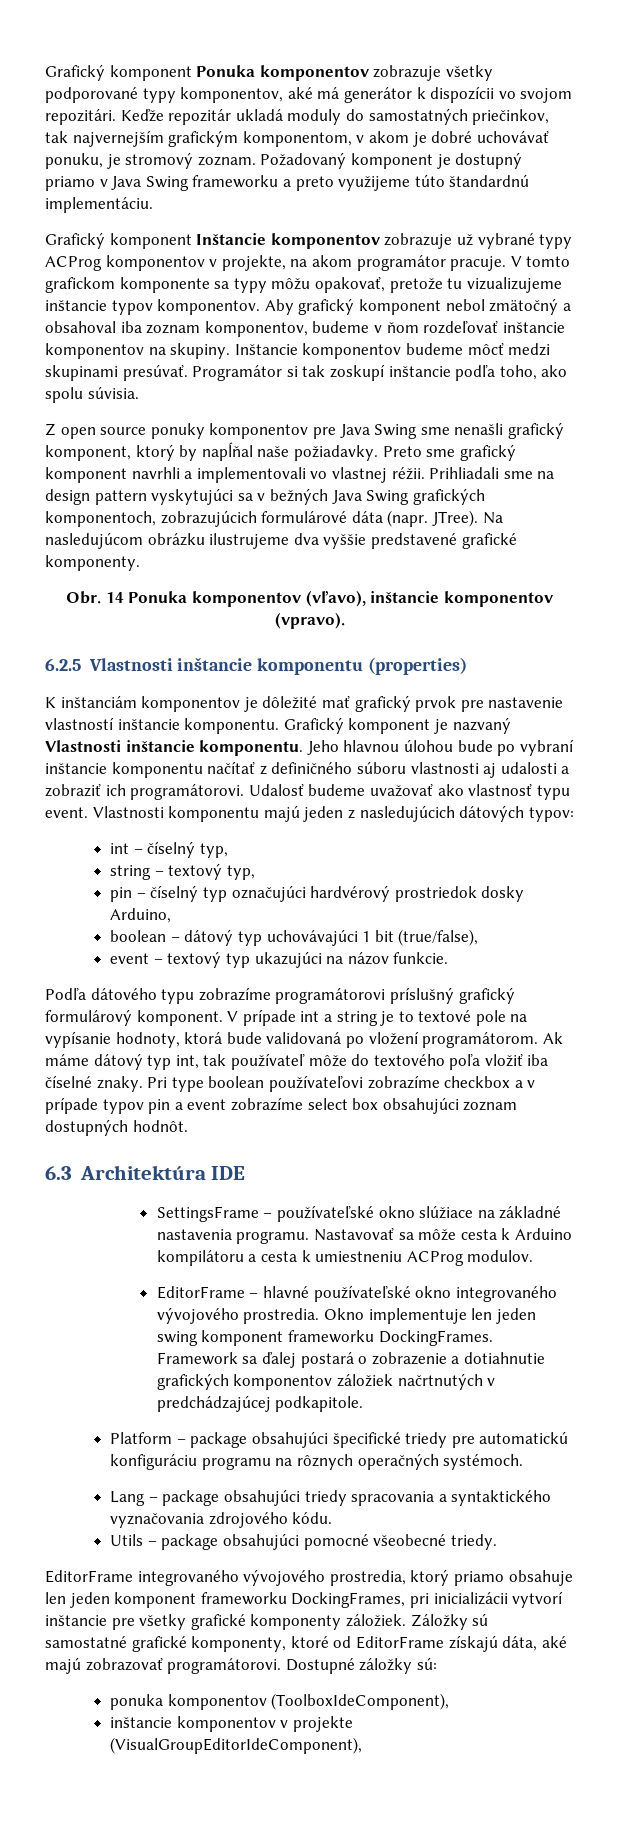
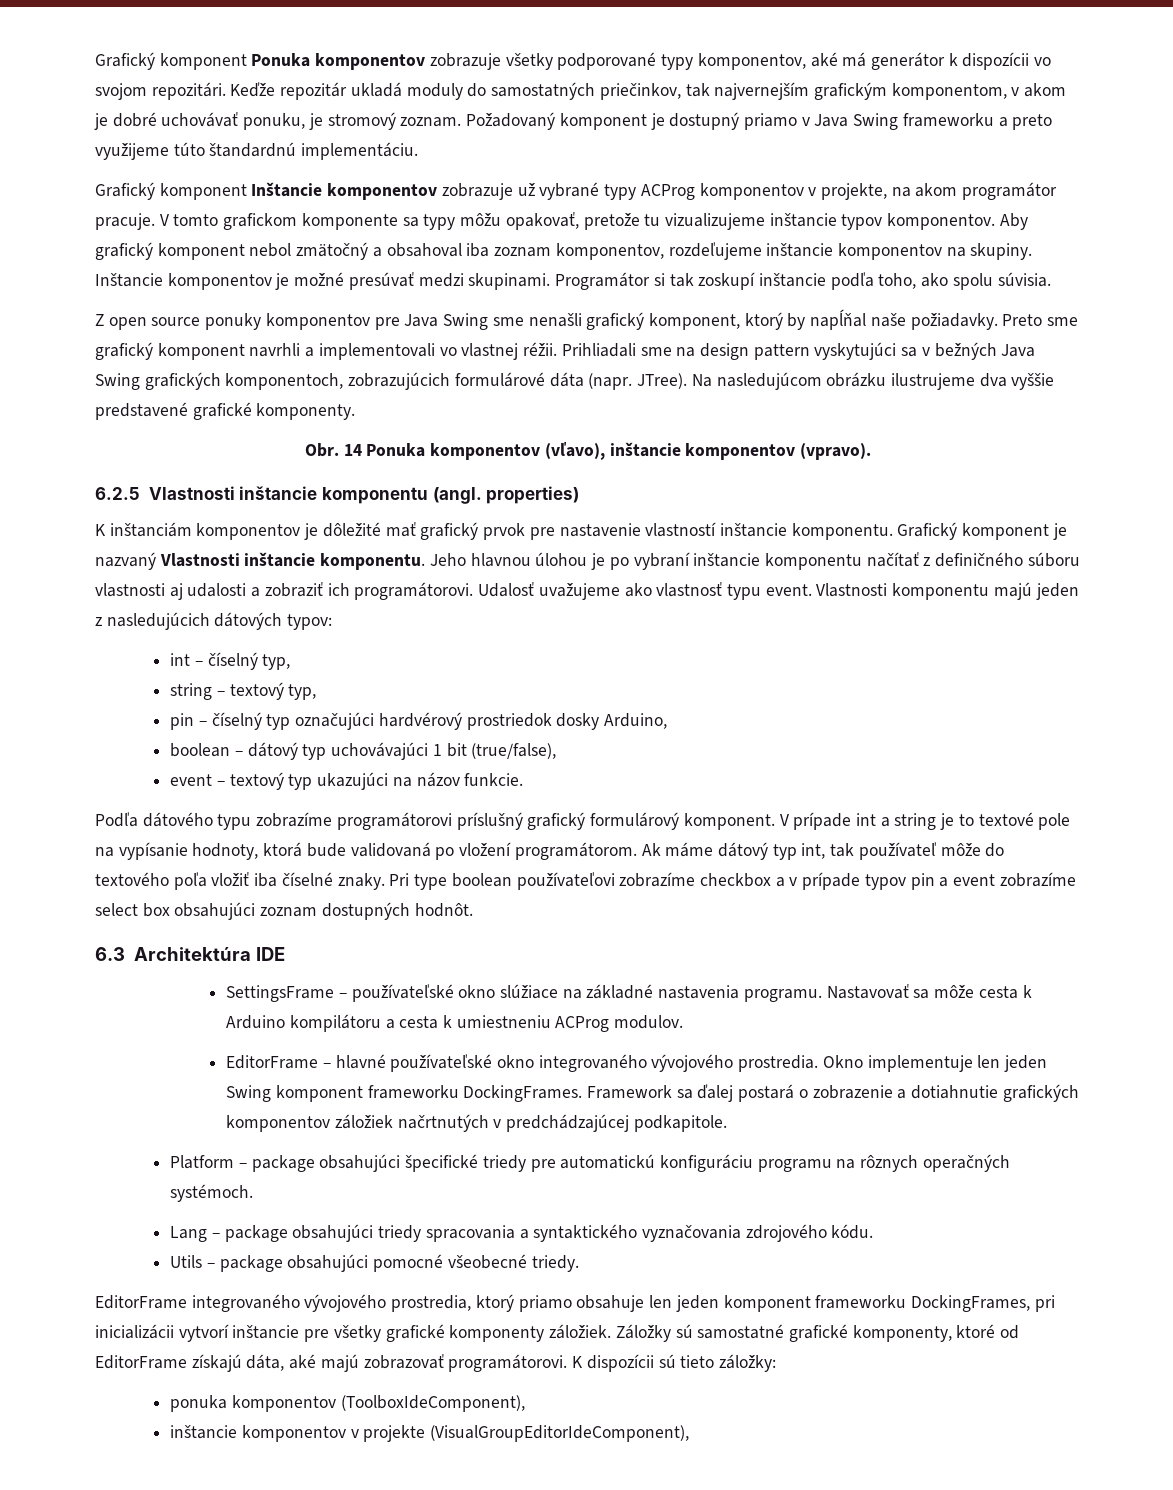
- Aby grafický komponent nebol zmätočný a obsahoval iba zoznam komponentov, budeme v ňom rozdeľovať inštancie komponentov na skupiny.
+ Aby grafický komponent nebol zmätočný a obsahoval iba zoznam komponentov, rozdeľujeme inštancie komponentov na skupiny.
- Inštancie komponentov budeme môcť medzi skupinami presúvať.
+ Inštancie komponentov je možné presúvať medzi skupinami.
- 6.2.5 Vlastnosti inštancie komponentu (properties)
+ 6.2.5 Vlastnosti inštancie komponentu (angl. properties)
- Jeho hlavnou úlohou bude po vybraní inštancie komponentu načítať z definičného súboru vlastnosti aj udalosti a zobraziť ich programátorovi.
+ Jeho hlavnou úlohou je po vybraní inštancie komponentu načítať z definičného súboru vlastnosti aj udalosti a zobraziť ich programátorovi.
- Udalosť budeme uvažovať ako vlastnosť typu event.
+ Udalosť uvažujeme ako vlastnosť typu event.
- Okno implementuje len jeden swing komponent frameworku DockingFrames.
+ Okno implementuje len jeden Swing komponent frameworku DockingFrames.
- Dostupné záložky sú:
+ K dispozícii sú tieto záložky:

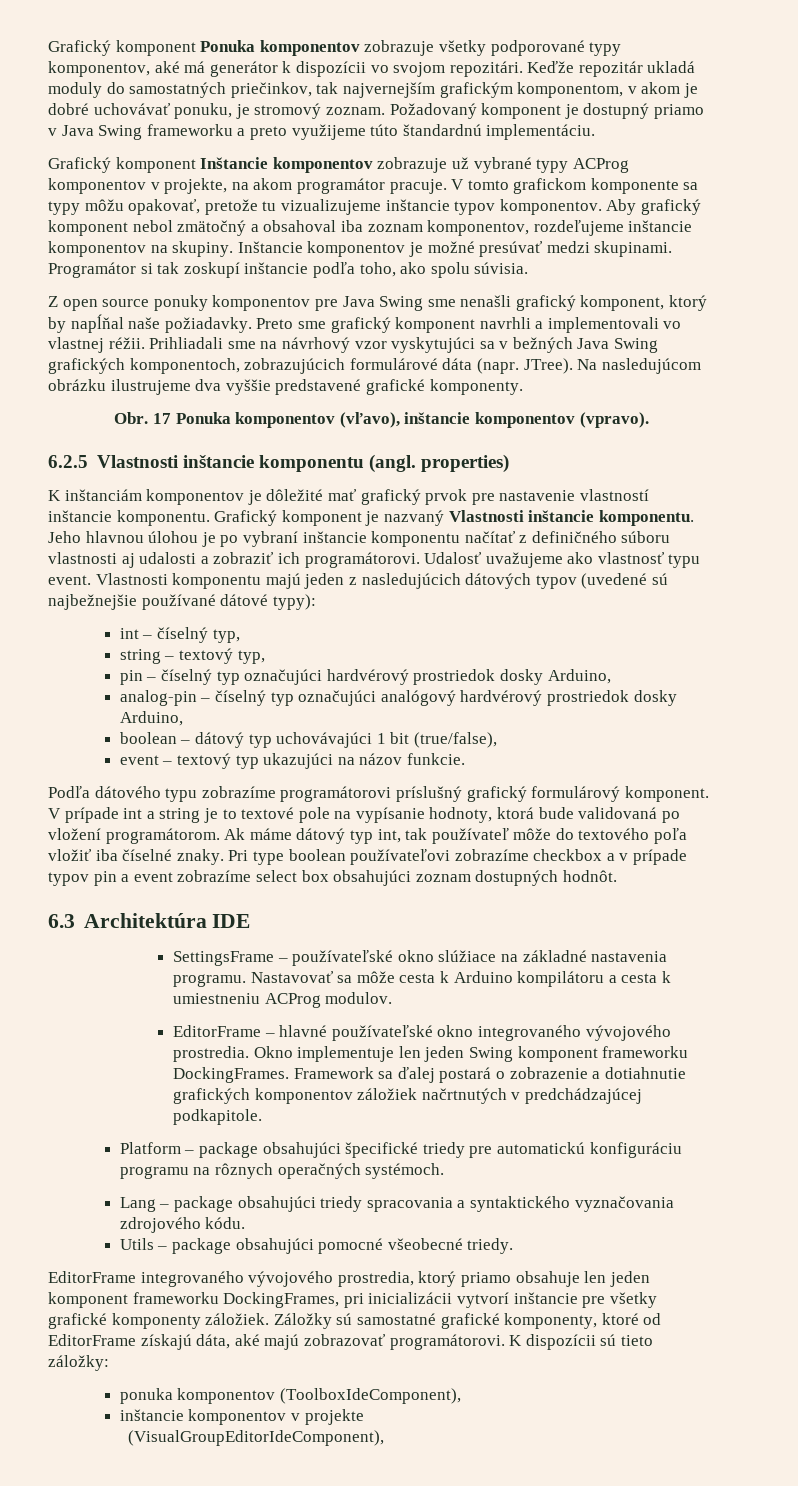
- Prihliadali sme na design pattern vyskytujúci sa v bežných Java Swing grafických komponentoch, zobrazujúcich formulárové dáta (napr.
+ Prihliadali sme na návrhový vzor vyskytujúci sa v bežných Java Swing grafických komponentoch, zobrazujúcich formulárové dáta (napr.
- Obr. 14 Ponuka komponentov (vľavo), inštancie komponentov (vpravo).
+ Obr. 17 Ponuka komponentov (vľavo), inštancie komponentov (vpravo).
- Vlastnosti komponentu majú jeden z nasledujúcich dátových typov:
+ Vlastnosti komponentu majú jeden z nasledujúcich dátových typov (uvedené sú najbežnejšie používané dátové typy):
+ analog-pin – číselný typ označujúci analógový hardvérový prostriedok dosky Arduino,
- inštancie komponentov v projekte (VisualGroupEditorIdeComponent),
+ inštancie komponentov v projekte
+ (VisualGroupEditorIdeComponent),

